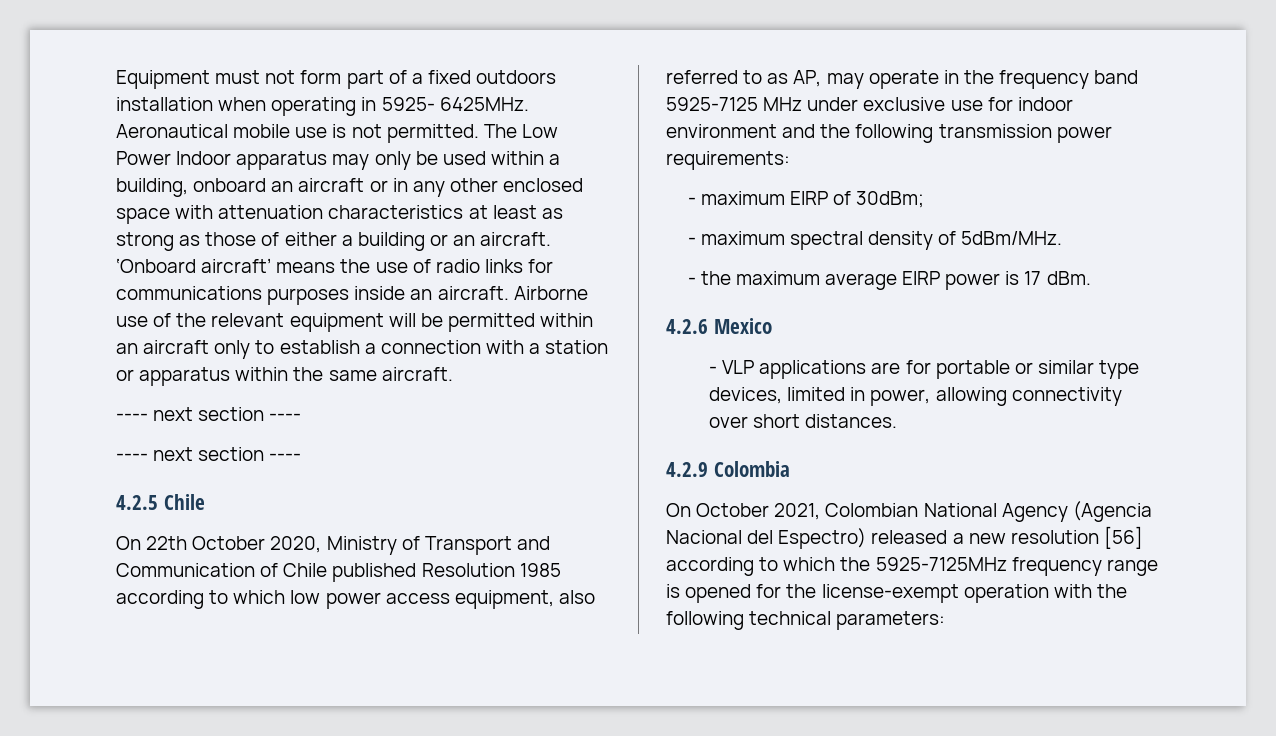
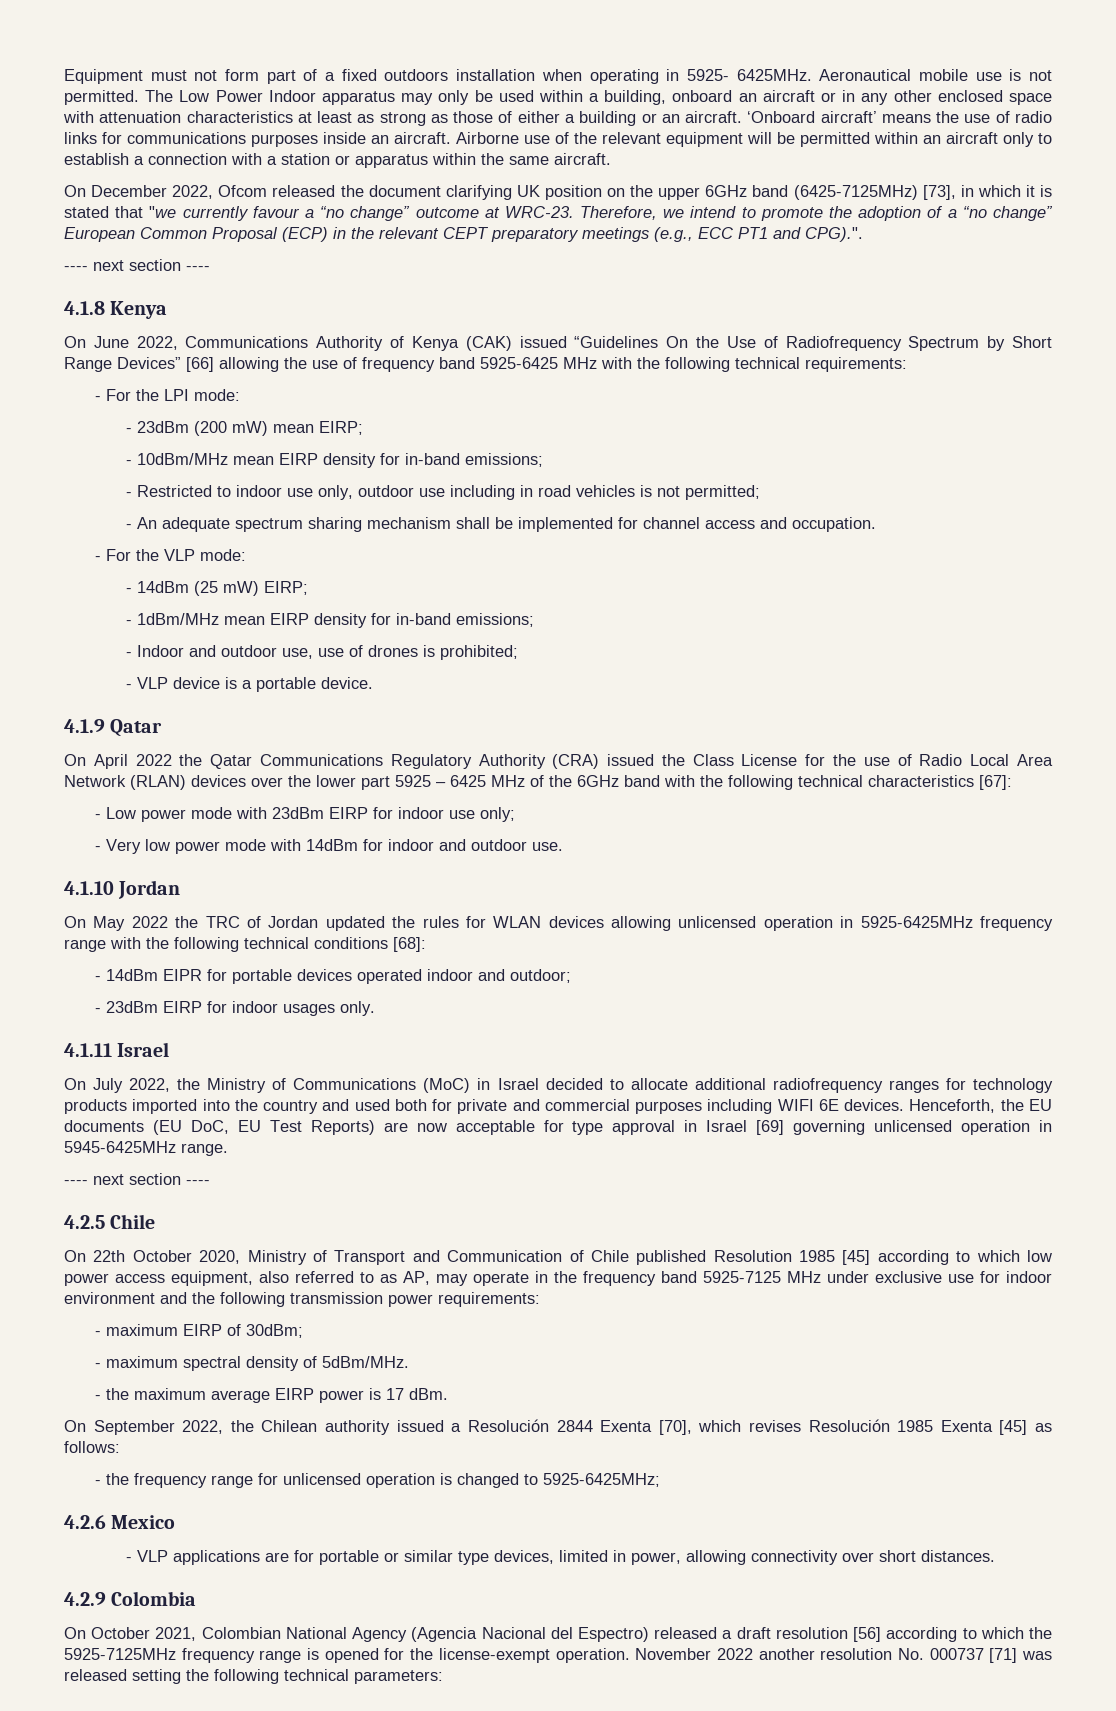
  Airborne use of the relevant equipment will be permitted within an aircraft only to establish a connection with a station or apparatus within the same aircraft.
+ On December 2022, Ofcom released the document clarifying UK position on the upper 6GHz band (6425-7125MHz) [73], in which it is stated that "we currently favour a “no change” outcome at WRC-23. Therefore, we intend to promote the adoption of a “no change” European Common Proposal (ECP) in the relevant CEPT preparatory meetings (e.g., ECC PT1 and CPG).".
  ---- next section ----
+ 4.1.8 Kenya
+ On June 2022, Communications Authority of Kenya (CAK) issued “Guidelines On the Use of Radiofrequency Spectrum by Short Range Devices” [66] allowing the use of frequency band 5925-6425 MHz with the following technical requirements:
+ - For the LPI mode:
+ - 23dBm (200 mW) mean EIRP;
+ - 10dBm/MHz mean EIRP density for in-band emissions;
+ - Restricted to indoor use only, outdoor use including in road vehicles is not permitted;
+ - An adequate spectrum sharing mechanism shall be implemented for channel access and occupation.
+ - For the VLP mode:
+ - 14dBm (25 mW) EIRP;
+ - 1dBm/MHz mean EIRP density for in-band emissions;
+ - Indoor and outdoor use, use of drones is prohibited;
+ - VLP device is a portable device.
+ 4.1.9 Qatar
+ On April 2022 the Qatar Communications Regulatory Authority (CRA) issued the Class License for the use of Radio Local Area Network (RLAN) devices over the lower part 5925 – 6425 MHz of the 6GHz band with the following technical characteristics [67]:
+ - Low power mode with 23dBm EIRP for indoor use only;
+ - Very low power mode with 14dBm for indoor and outdoor use.
+ 4.1.10 Jordan
+ On May 2022 the TRC of Jordan updated the rules for WLAN devices allowing unlicensed operation in 5925-6425MHz frequency range with the following technical conditions [68]:
+ - 14dBm EIPR for portable devices operated indoor and outdoor;
+ - 23dBm EIRP for indoor usages only.
+ 4.1.11 Israel
+ On July 2022, the Ministry of Communications (MoC) in Israel decided to allocate additional radiofrequency ranges for technology products imported into the country and used both for private and commercial purposes including WIFI 6E devices. Henceforth, the EU documents (EU DoC, EU Test Reports) are now acceptable for type approval in Israel [69] governing unlicensed operation in 5945-6425MHz range.
- On 22th October 2020, Ministry of Transport and Communication of Chile published Resolution 1985 according to which low power access equipment, also referred to as AP, may operate in the frequency band 5925-7125 MHz under exclusive use for indoor environment and the following transmission power requirements:
+ On 22th October 2020, Ministry of Transport and Communication of Chile published Resolution 1985 [45] according to which low power access equipment, also referred to as AP, may operate in the frequency band 5925-7125 MHz under exclusive use for indoor environment and the following transmission power requirements:
+ On September 2022, the Chilean authority issued a Resolución 2844 Exenta [70], which revises Resolución 1985 Exenta [45] as follows:
+ - the frequency range for unlicensed operation is changed to 5925-6425MHz;
- On October 2021, Colombian National Agency (Agencia Nacional del Espectro) released a new resolution [56] according to which the 5925-7125MHz frequency range is opened for the license-exempt operation with the following technical parameters:
+ On October 2021, Colombian National Agency (Agencia Nacional del Espectro) released a draft resolution [56] according to which the 5925-7125MHz frequency range is opened for the license-exempt operation. November 2022 another resolution No. 000737 [71] was released setting the following technical parameters:

